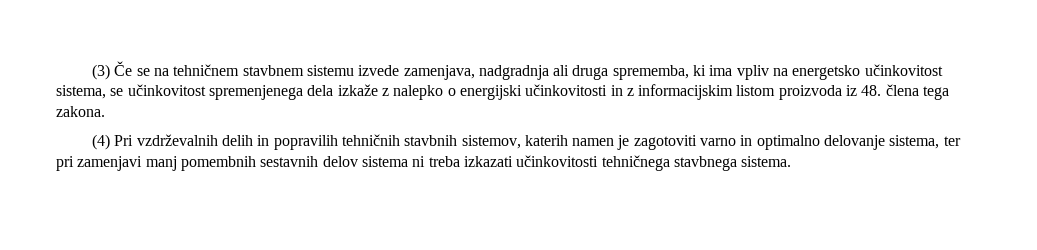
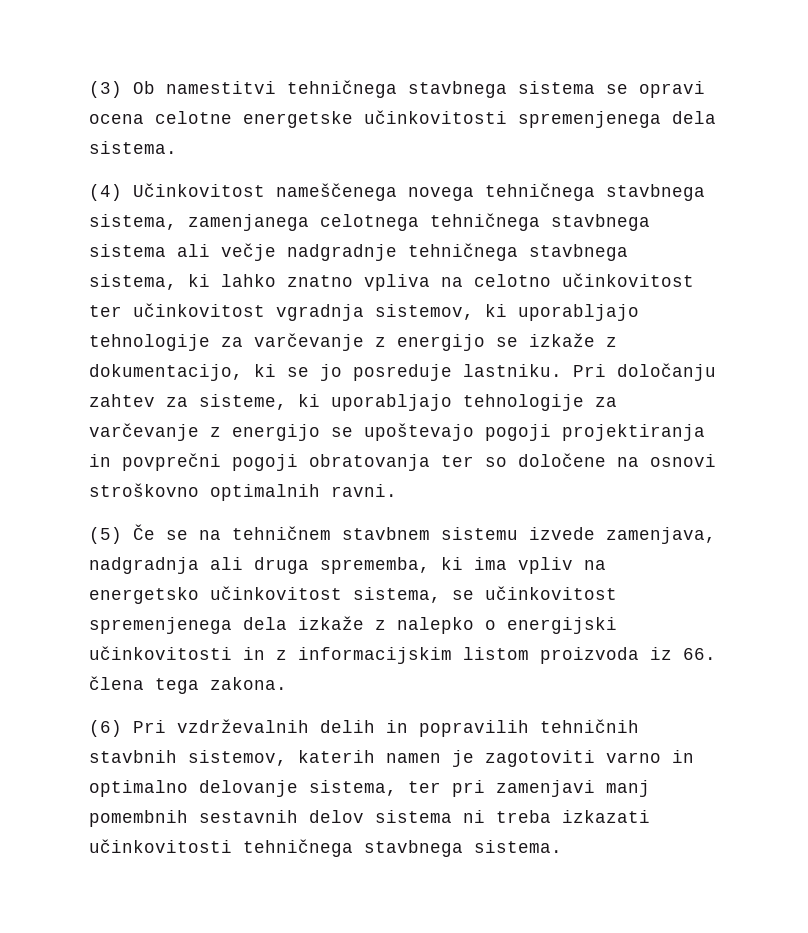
- (3) Če se na tehničnem stavbnem sistemu izvede zamenjava, nadgradnja ali druga sprememba, ki ima vpliv na energetsko učinkovitost sistema, se učinkovitost spremenjenega dela izkaže z nalepko o energijski učinkovitosti in z informacijskim listom proizvoda iz 48. člena tega zakona.
+ (3) Ob namestitvi tehničnega stavbnega sistema se opravi ocena celotne energetske učinkovitosti spremenjenega dela sistema.
+ (4) Učinkovitost nameščenega novega tehničnega stavbnega sistema, zamenjanega celotnega tehničnega stavbnega sistema ali večje nadgradnje tehničnega stavbnega sistema, ki lahko znatno vpliva na celotno učinkovitost ter učinkovitost vgradnja sistemov, ki uporabljajo tehnologije za varčevanje z energijo se izkaže z dokumentacijo, ki se jo posreduje lastniku. Pri določanju zahtev za sisteme, ki uporabljajo tehnologije za varčevanje z energijo se upoštevajo pogoji projektiranja in povprečni pogoji obratovanja ter so določene na osnovi stroškovno optimalnih ravni.
+ (5) Če se na tehničnem stavbnem sistemu izvede zamenjava, nadgradnja ali druga sprememba, ki ima vpliv na energetsko učinkovitost sistema, se učinkovitost spremenjenega dela izkaže z nalepko o energijski učinkovitosti in z informacijskim listom proizvoda iz 66. člena tega zakona.
- (4) Pri vzdrževalnih delih in popravilih tehničnih stavbnih sistemov, katerih namen je zagotoviti varno in optimalno delovanje sistema, ter pri zamenjavi manj pomembnih sestavnih delov sistema ni treba izkazati učinkovitosti tehničnega stavbnega sistema.
+ (6) Pri vzdrževalnih delih in popravilih tehničnih stavbnih sistemov, katerih namen je zagotoviti varno in optimalno delovanje sistema, ter pri zamenjavi manj pomembnih sestavnih delov sistema ni treba izkazati učinkovitosti tehničnega stavbnega sistema.

